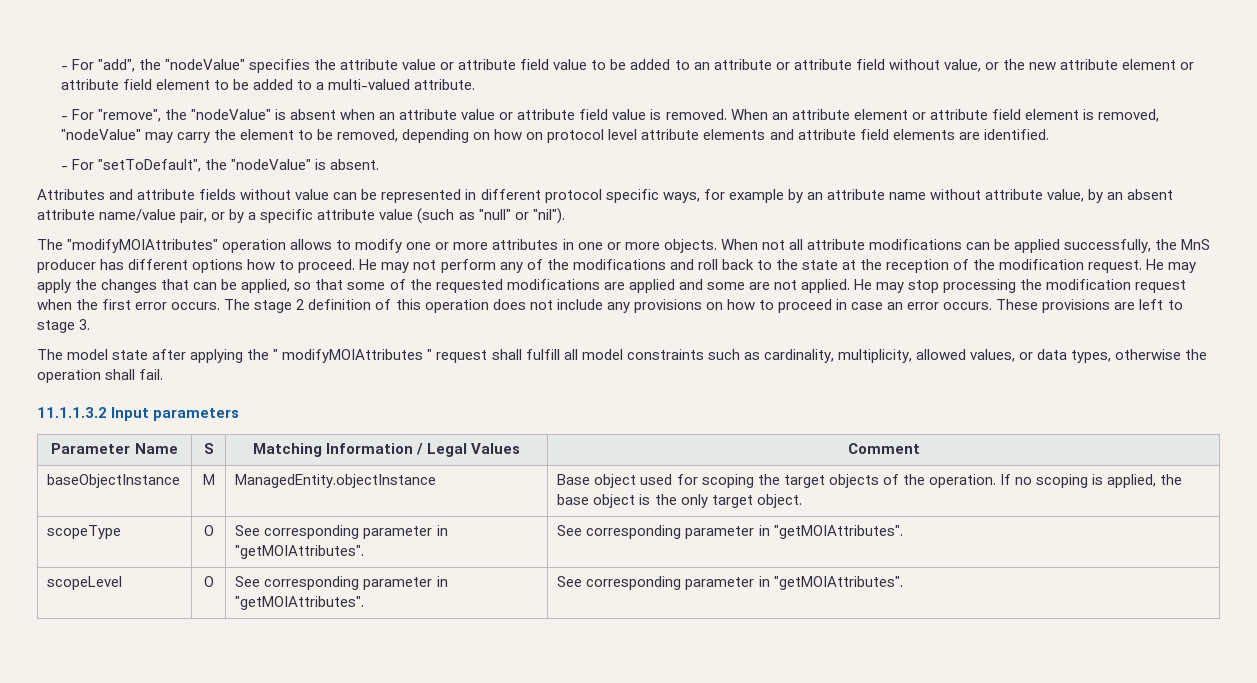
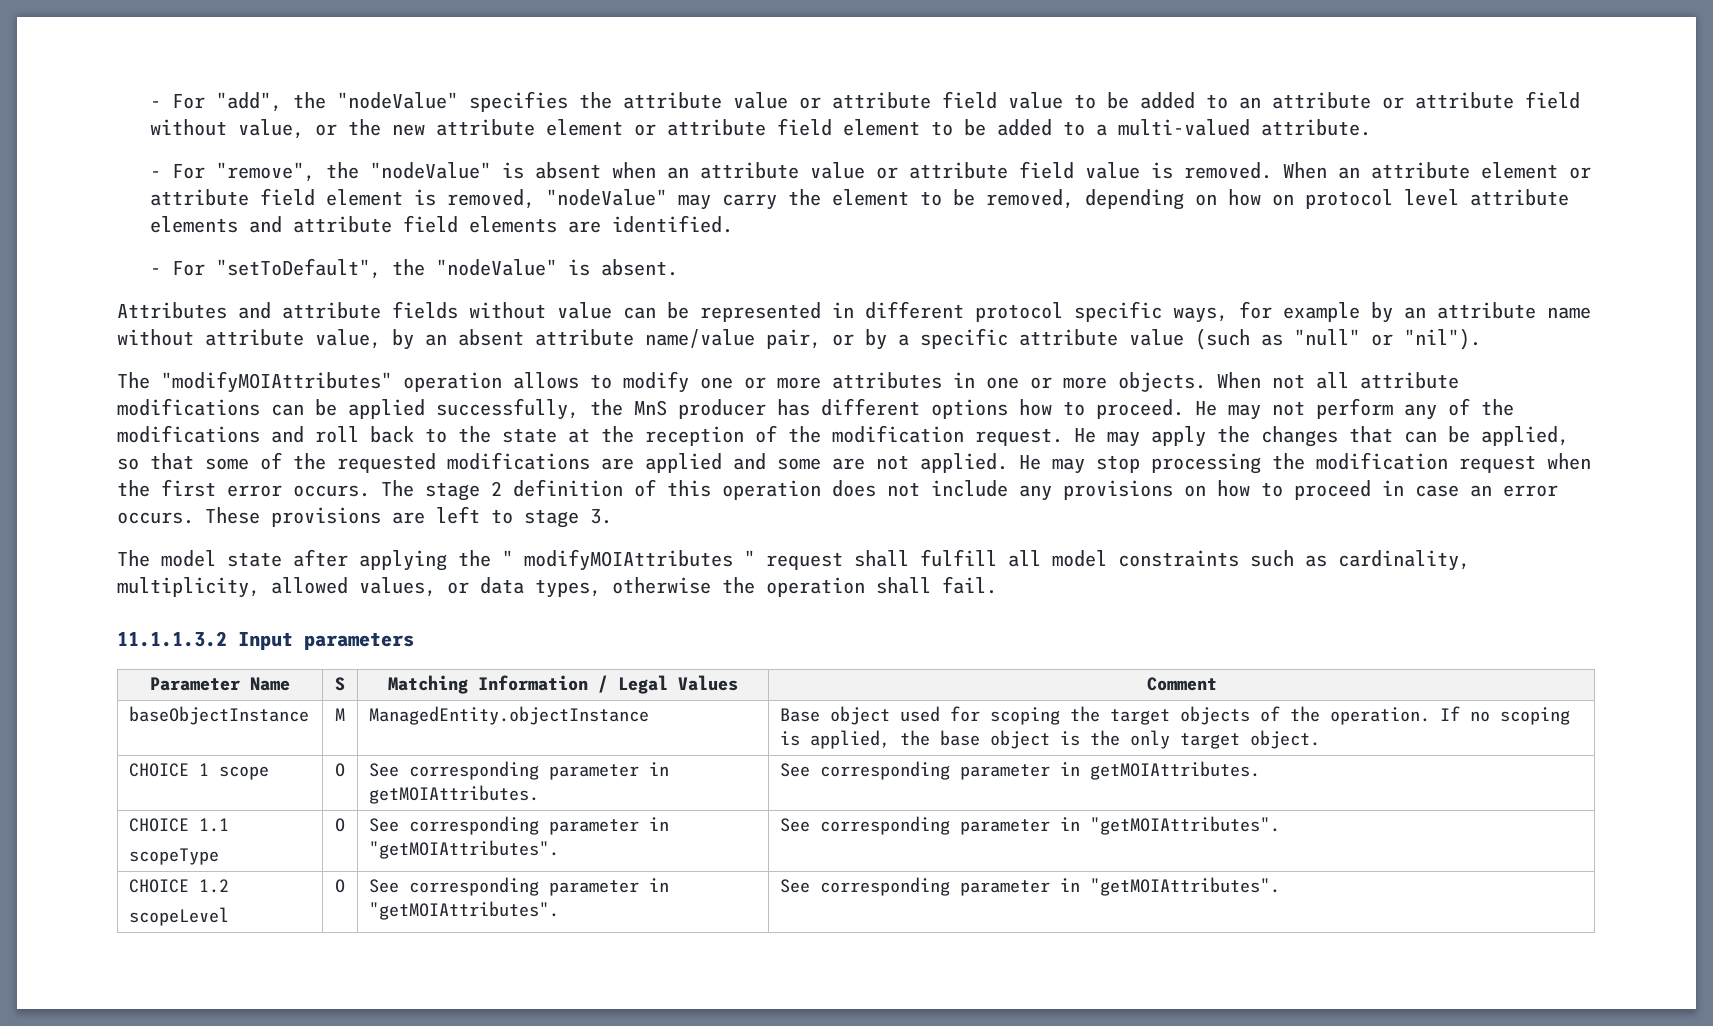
+ CHOICE 1 scope | O | See corresponding parameter in getMOIAttributes. | See corresponding parameter in getMOIAttributes.
+ CHOICE 1.1
+ CHOICE 1.2

